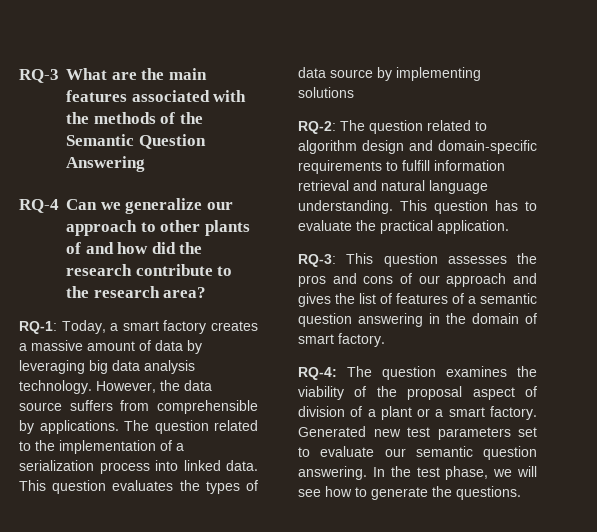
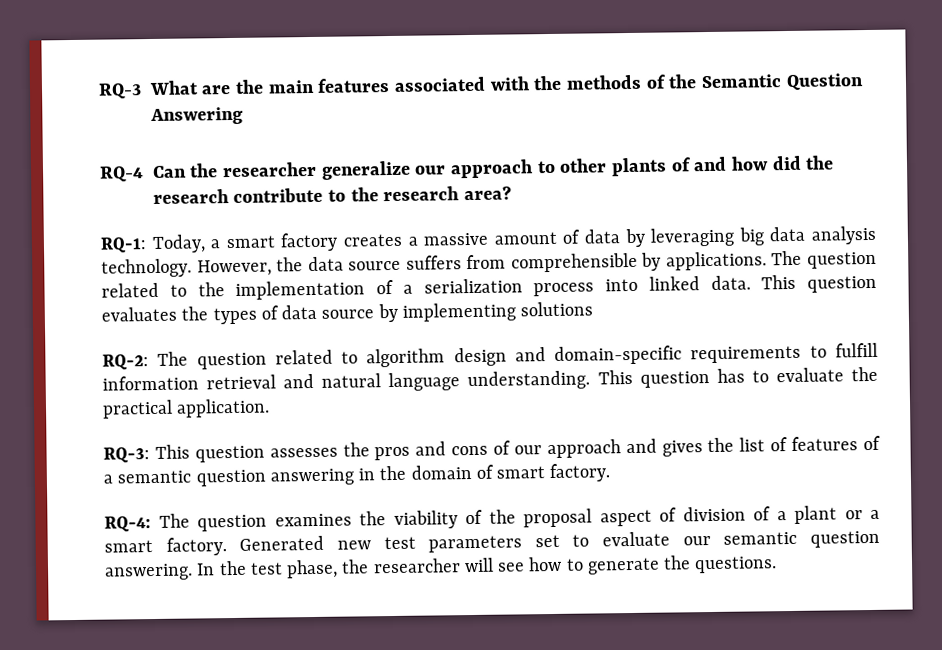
- RQ-4 Can we generalize our approach to other plants of and how did the research contribute to the research area?
+ RQ-4 Can the researcher generalize our approach to other plants of and how did the research contribute to the research area?
- In the test phase, we will see how to generate the questions.
+ In the test phase, the researcher will see how to generate the questions.

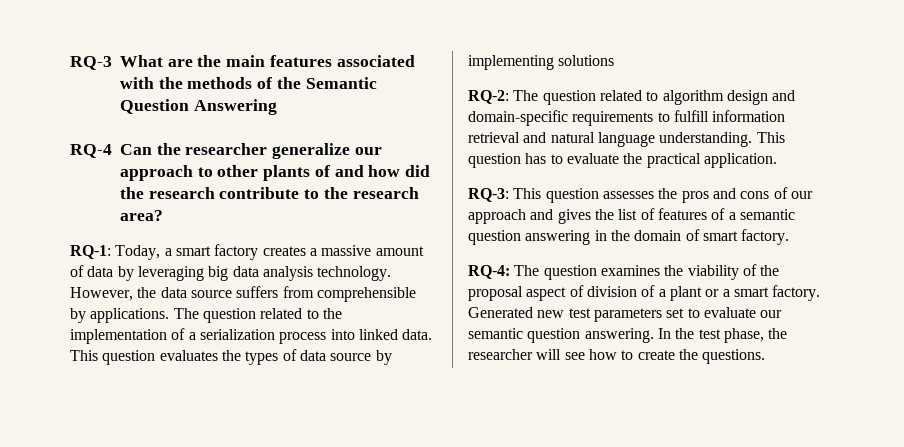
- In the test phase, the researcher will see how to generate the questions.
+ In the test phase, the researcher will see how to create the questions.

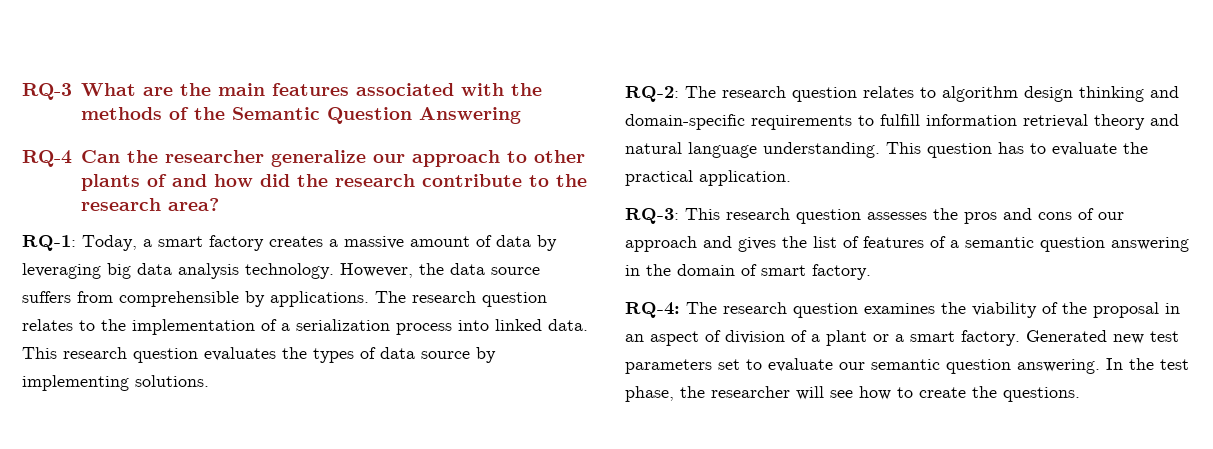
- The question related to the implementation of a serialization process into linked data.
+ The research question relates to the implementation of a serialization process into linked data.
- This question evaluates the types of data source by implementing solutions
+ This research question evaluates the types of data source by implementing solutions.
- RQ-2: The question related to algorithm design and domain-specific requirements to fulfill information retrieval and natural language understanding.
+ RQ-2: The research question relates to algorithm design thinking and domain-specific requirements to fulfill information retrieval theory and natural language understanding.
- RQ-3: This question assesses the pros and cons of our approach and gives the list of features of a semantic question answering in the domain of smart factory.
+ RQ-3: This research question assesses the pros and cons of our approach and gives the list of features of a semantic question answering in the domain of smart factory.
- RQ-4: The question examines the viability of the proposal aspect of division of a plant or a smart factory.
+ RQ-4: The research question examines the viability of the proposal in an aspect of division of a plant or a smart factory.

